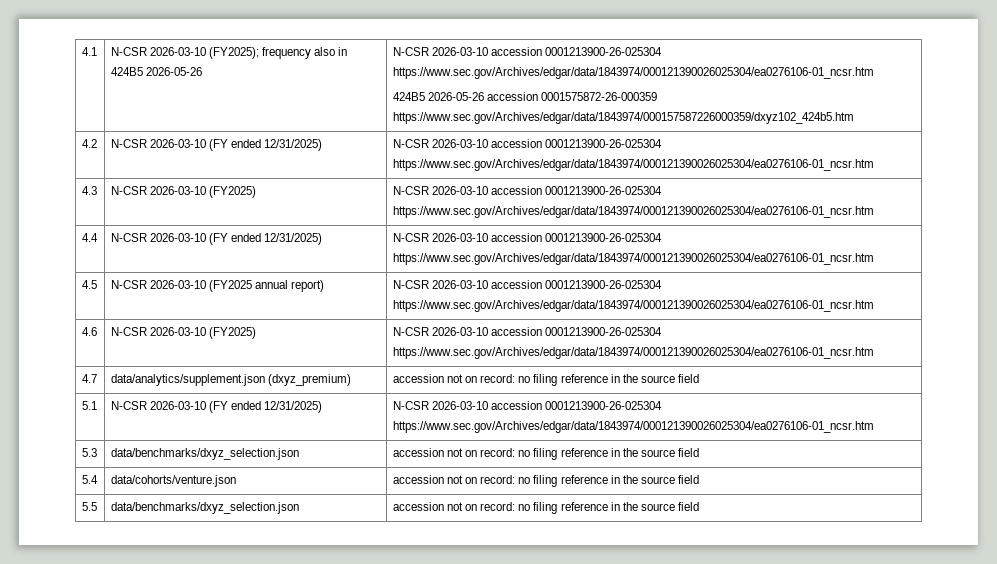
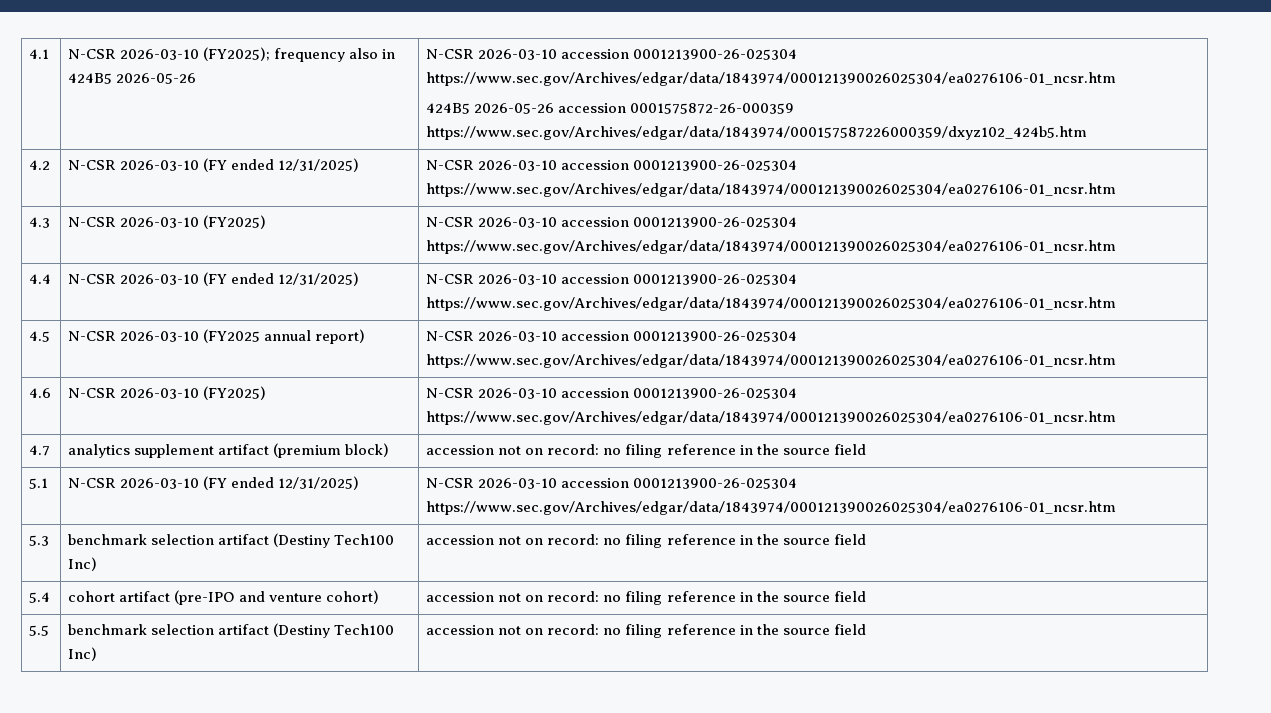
- 4.7 | data/analytics/supplement.json (dxyz_premium) | accession not on record: no filing reference in the source field
+ 4.7 | analytics supplement artifact (premium block) | accession not on record: no filing reference in the source field
- 5.3 | data/benchmarks/dxyz_selection.json | accession not on record: no filing reference in the source field
+ 5.3 | benchmark selection artifact (Destiny Tech100 Inc) | accession not on record: no filing reference in the source field
- 5.4 | data/cohorts/venture.json | accession not on record: no filing reference in the source field
+ 5.4 | cohort artifact (pre-IPO and venture cohort) | accession not on record: no filing reference in the source field
- 5.5 | data/benchmarks/dxyz_selection.json | accession not on record: no filing reference in the source field
+ 5.5 | benchmark selection artifact (Destiny Tech100 Inc) | accession not on record: no filing reference in the source field

